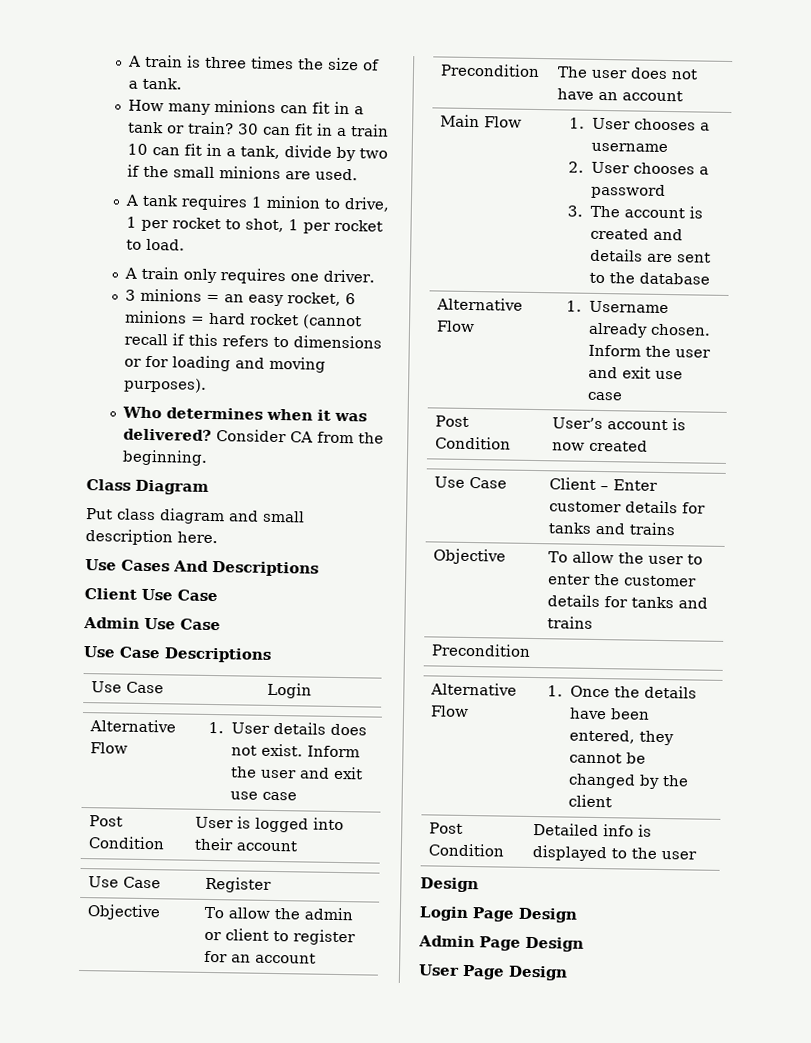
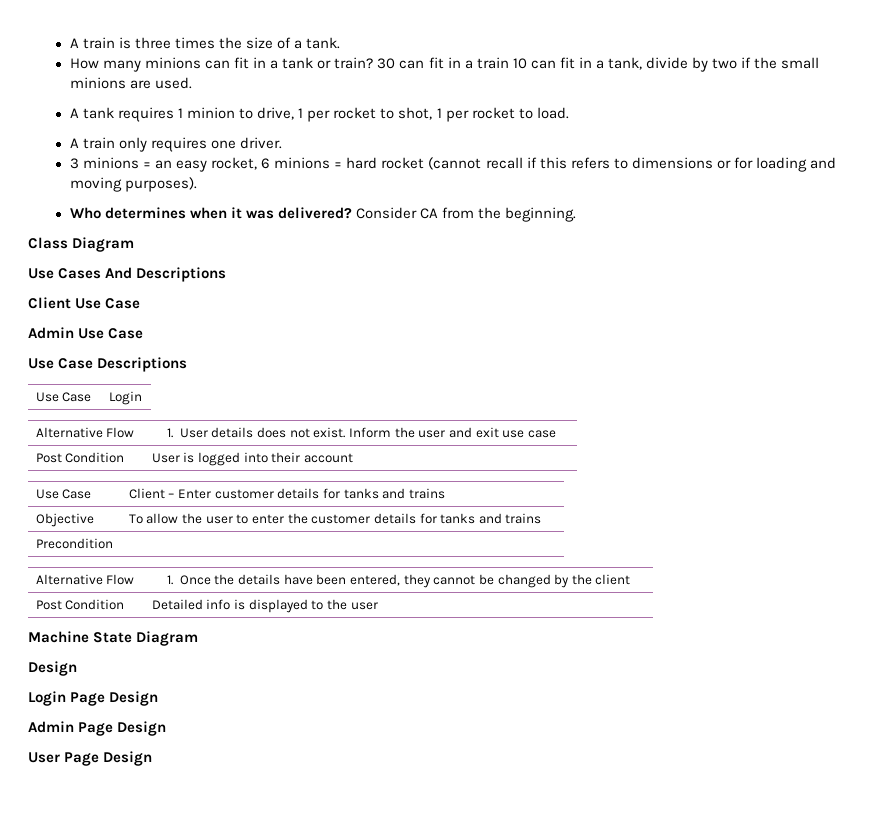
- Put class diagram and small description here.
- Use Case | Register
- Objective | To allow the admin or client to register for an account
- Precondition | The user does not have an account
- Main Flow | 1. User chooses a username
- 2. User chooses a password
- 3. The account is created and details are sent to the database
- Alternative Flow | 1. Username already chosen. Inform the user and exit use case
- Post Condition | User’s account is now created
+ Machine State Diagram

